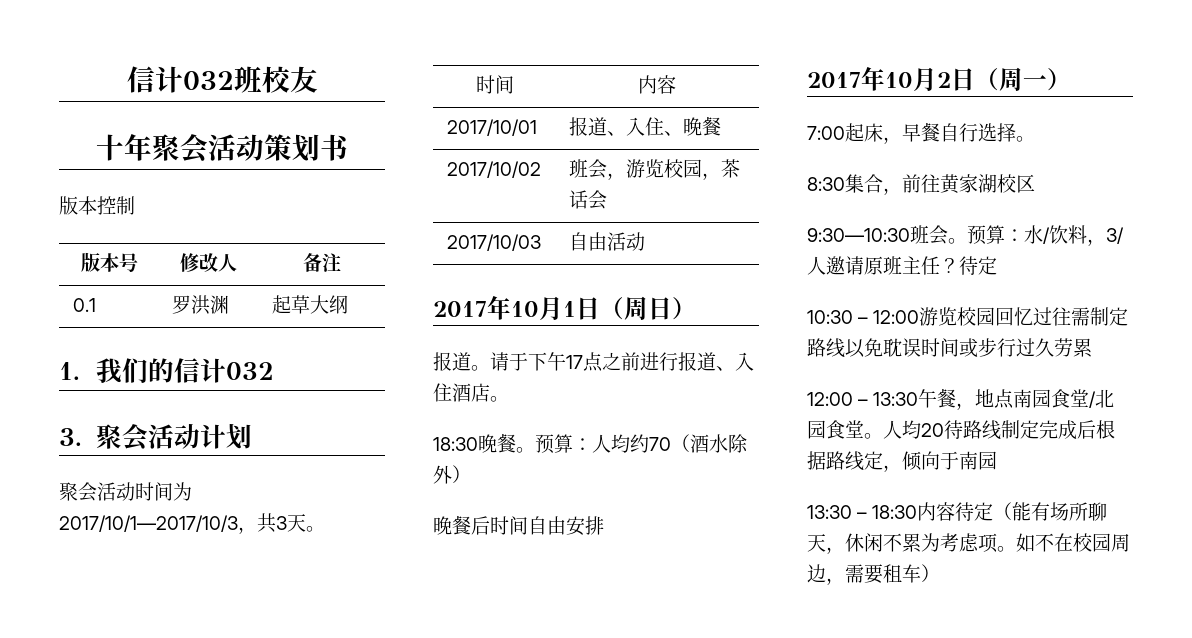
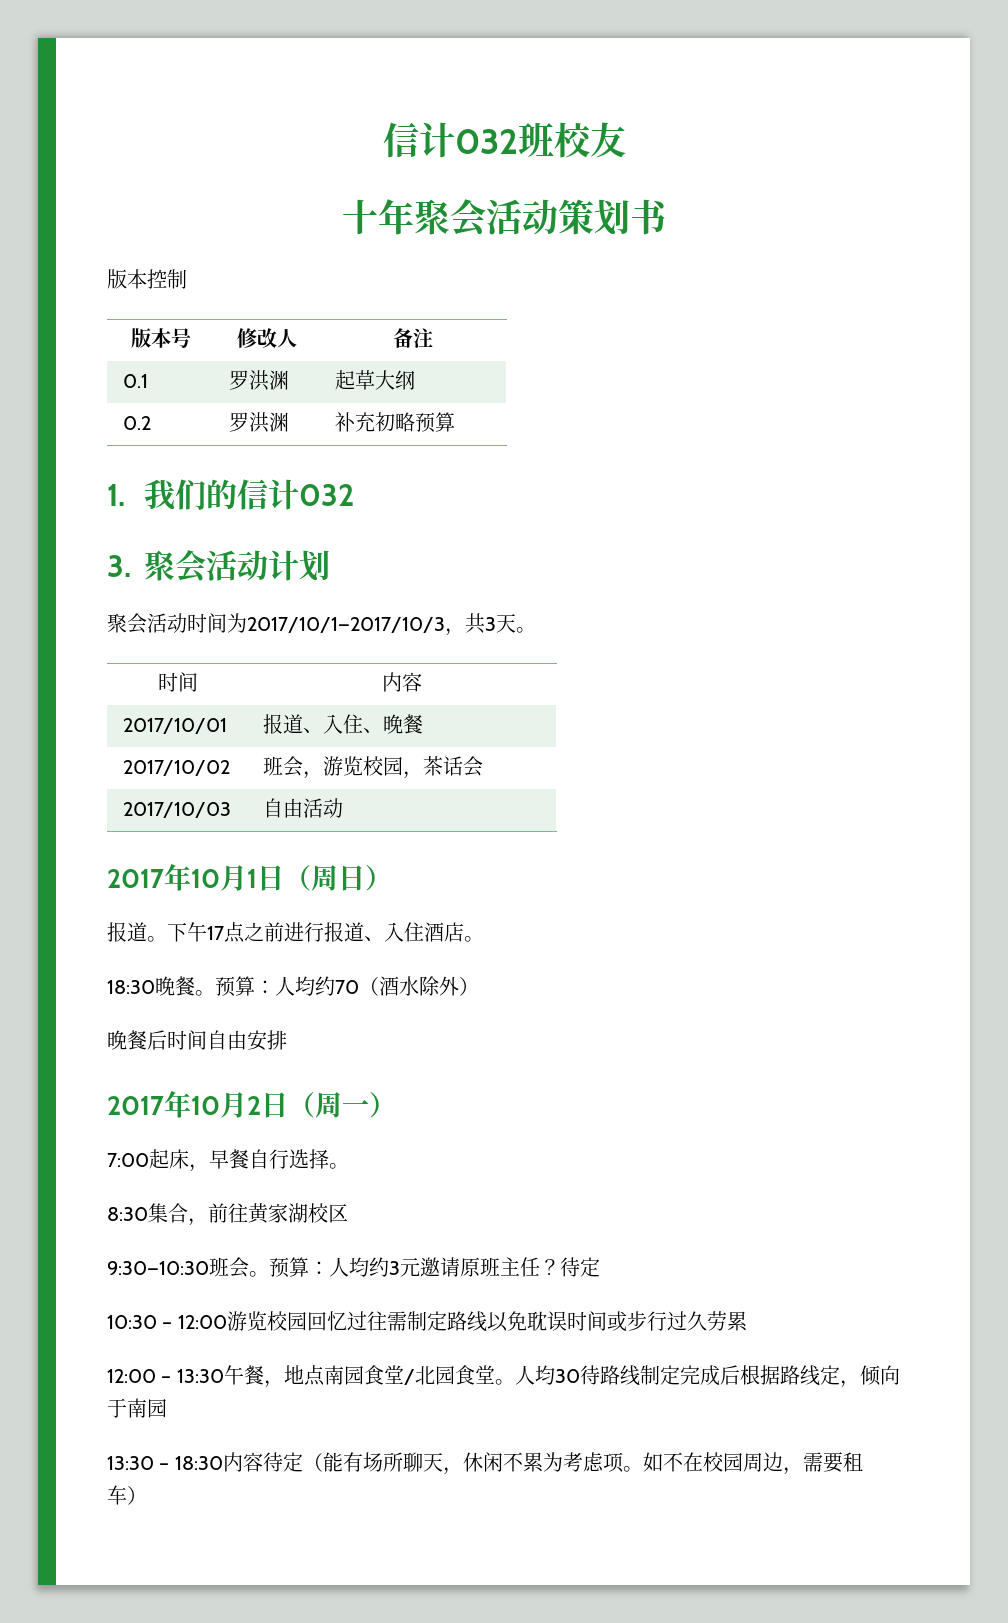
+ 0.2 | 罗洪渊 | 补充初略预算
- 请于下午17点之前进行报道、入住酒店。
+ 下午17点之前进行报道、入住酒店。
- 预算：水/饮料，3/人邀请原班主任？
+ 预算：人均约3元邀请原班主任？
- 人均20待路线制定完成后根据路线定，倾向于南园
+ 人均30待路线制定完成后根据路线定，倾向于南园

